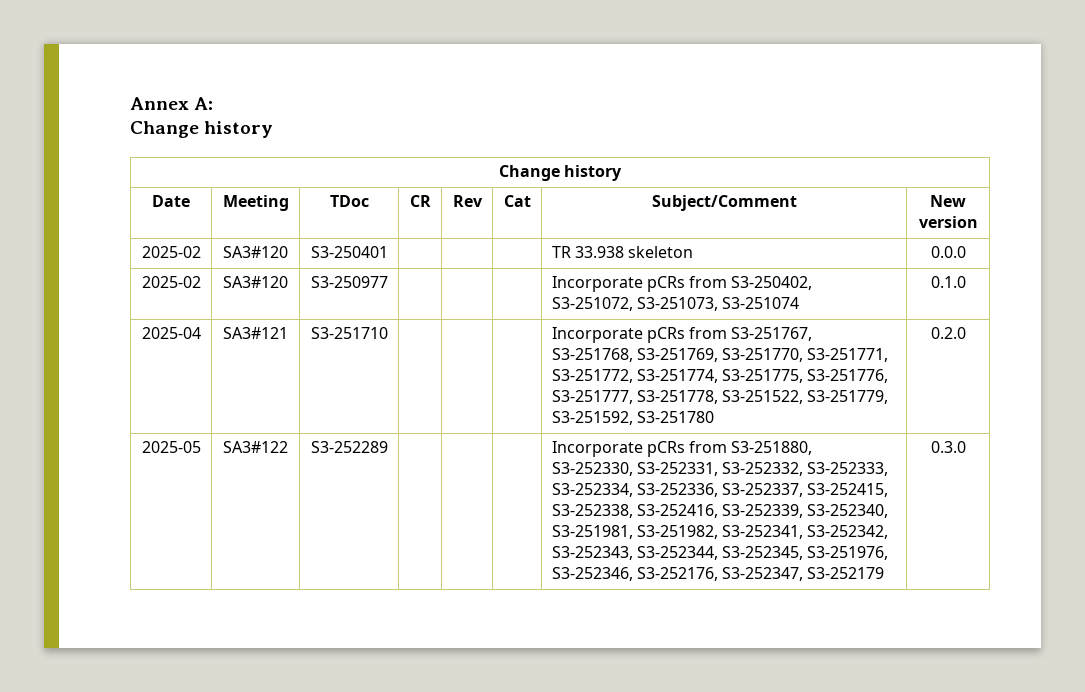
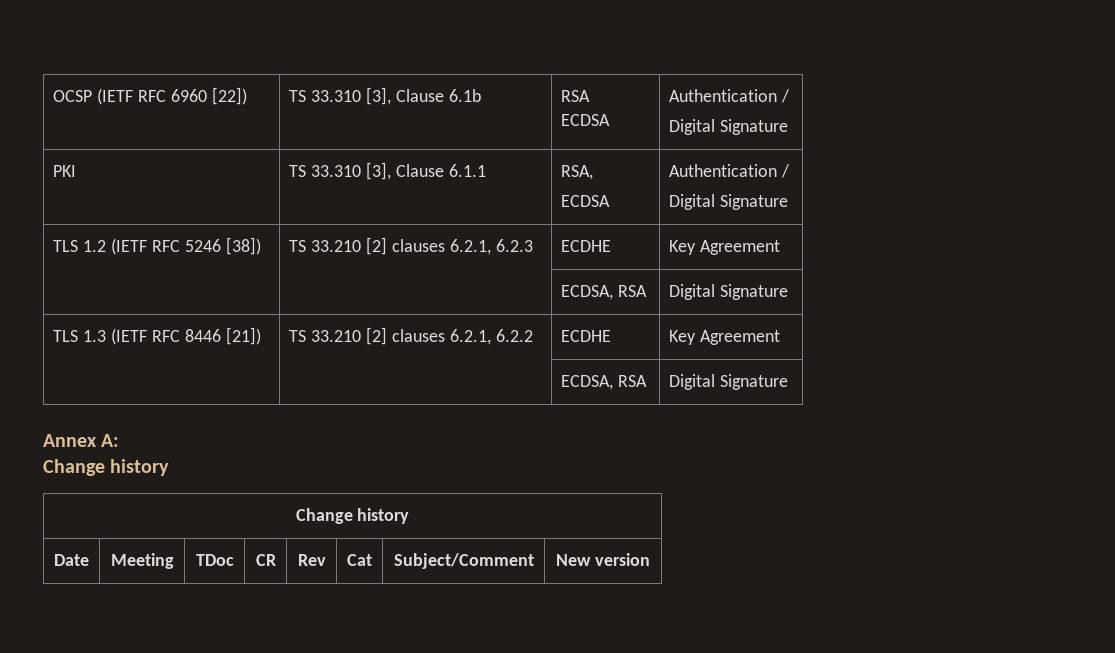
+ OCSP (IETF RFC 6960 [22]) | TS 33.310 [3], Clause 6.1b | RSA
+ ECDSA | Authentication /
+ Digital Signature
+ PKI | TS 33.310 [3], Clause 6.1.1 | RSA,
+ ECDSA | Authentication /
+ Digital Signature
+ TLS 1.2 (IETF RFC 5246 [38]) | TS 33.210 [2] clauses 6.2.1, 6.2.3 | ECDHE | Key Agreement
+ | | ECDSA, RSA | Digital Signature
+ TLS 1.3 (IETF RFC 8446 [21]) | TS 33.210 [2] clauses 6.2.1, 6.2.2 | ECDHE | Key Agreement
+ | | ECDSA, RSA | Digital Signature
- 2025-02 | SA3#120 | S3-250401 | | | | TR 33.938 skeleton | 0.0.0
- 2025-02 | SA3#120 | S3-250977 | | | | Incorporate pCRs from S3‑250402, S3-251072, S3-251073, S3-251074 | 0.1.0
- 2025-04 | SA3#121 | S3-251710 | | | | Incorporate pCRs from S3‑251767, S3‑251768, S3‑251769, S3‑251770, S3‑251771, S3‑251772, S3‑251774, S3‑251775, S3‑251776, S3‑251777, S3‑251778, S3‑251522, S3‑251779, S3‑251592, S3‑251780 | 0.2.0
- 2025-05 | SA3#122 | S3-252289 | | | | Incorporate pCRs from S3‑251880, S3-252330, S3-252331, S3-252332, S3-252333, S3-252334, S3-252336, S3-252337, S3-252415, S3-252338, S3-252416, S3-252339, S3-252340, S3-251981, S3-251982, S3-252341, S3-252342, S3-252343, S3-252344, S3-252345, S3-251976, S3-252346, S3-252176, S3-252347, S3-252179 | 0.3.0

